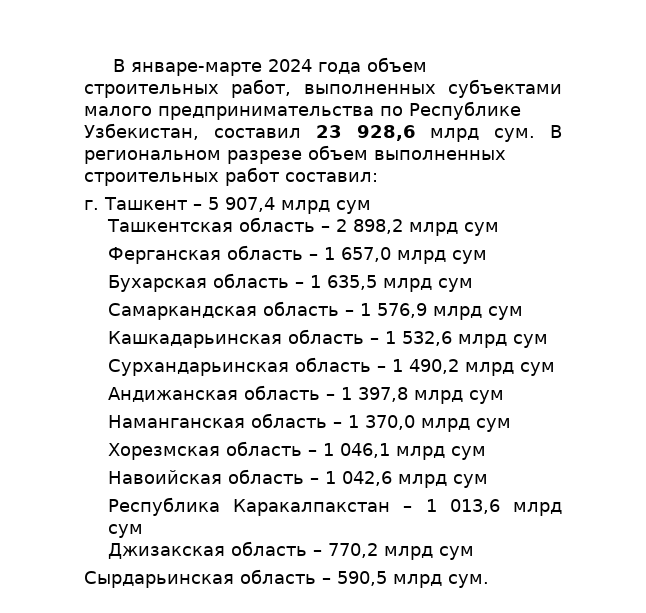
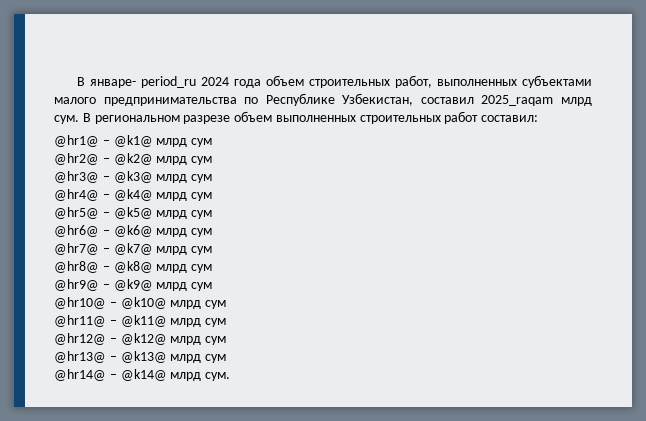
- В январе-марте 2024 года объем строительных работ, выполненных субъектами малого предпринимательства по Республике Узбекистан, составил 23 928,6 млрд сум.
+ В январе- period_ru 2024 года объем строительных работ, выполненных субъектами малого предпринимательства по Республике Узбекистан, составил 2025_raqam млрд сум.
- г. Ташкент – 5 907,4 млрд сум
- Ташкентская область – 2 898,2 млрд сум
- Ферганская область – 1 657,0 млрд сум
- Бухарская область – 1 635,5 млрд сум
- Самаркандская область – 1 576,9 млрд сум
- Кашкадарьинская область – 1 532,6 млрд сум
- Сурхандарьинская область – 1 490,2 млрд сум
- Андижанская область – 1 397,8 млрд сум
- Наманганская область – 1 370,0 млрд сум
- Хорезмская область – 1 046,1 млрд сум
- Навоийская область – 1 042,6 млрд сум
- Республика Каракалпакстан – 1 013,6 млрд сум
- Джизакская область – 770,2 млрд сум
- Сырдарьинская область – 590,5 млрд сум.
+ @hr1@ – @k1@ млрд сум
+ @hr2@ – @k2@ млрд сум
+ @hr3@ – @k3@ млрд сум
+ @hr4@ – @k4@ млрд сум
+ @hr5@ – @k5@ млрд сум
+ @hr6@ – @k6@ млрд сум
+ @hr7@ – @k7@ млрд сум
+ @hr8@ – @k8@ млрд сум
+ @hr9@ – @k9@ млрд сум
+ @hr10@ – @k10@ млрд сум
+ @hr11@ – @k11@ млрд сум
+ @hr12@ – @k12@ млрд сум
+ @hr13@ – @k13@ млрд сум
+ @hr14@ – @k14@ млрд сум.

